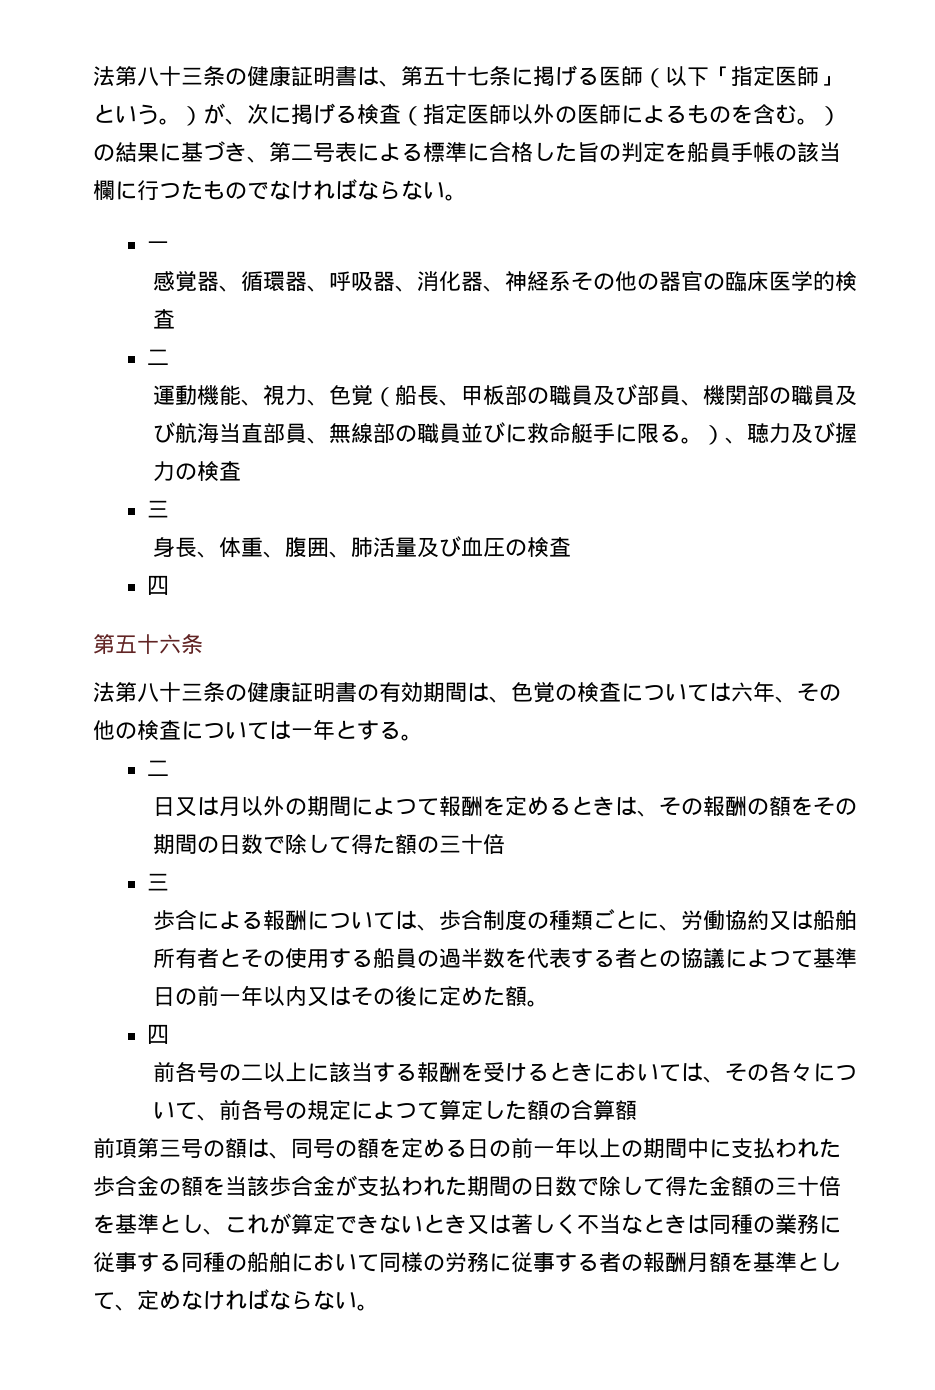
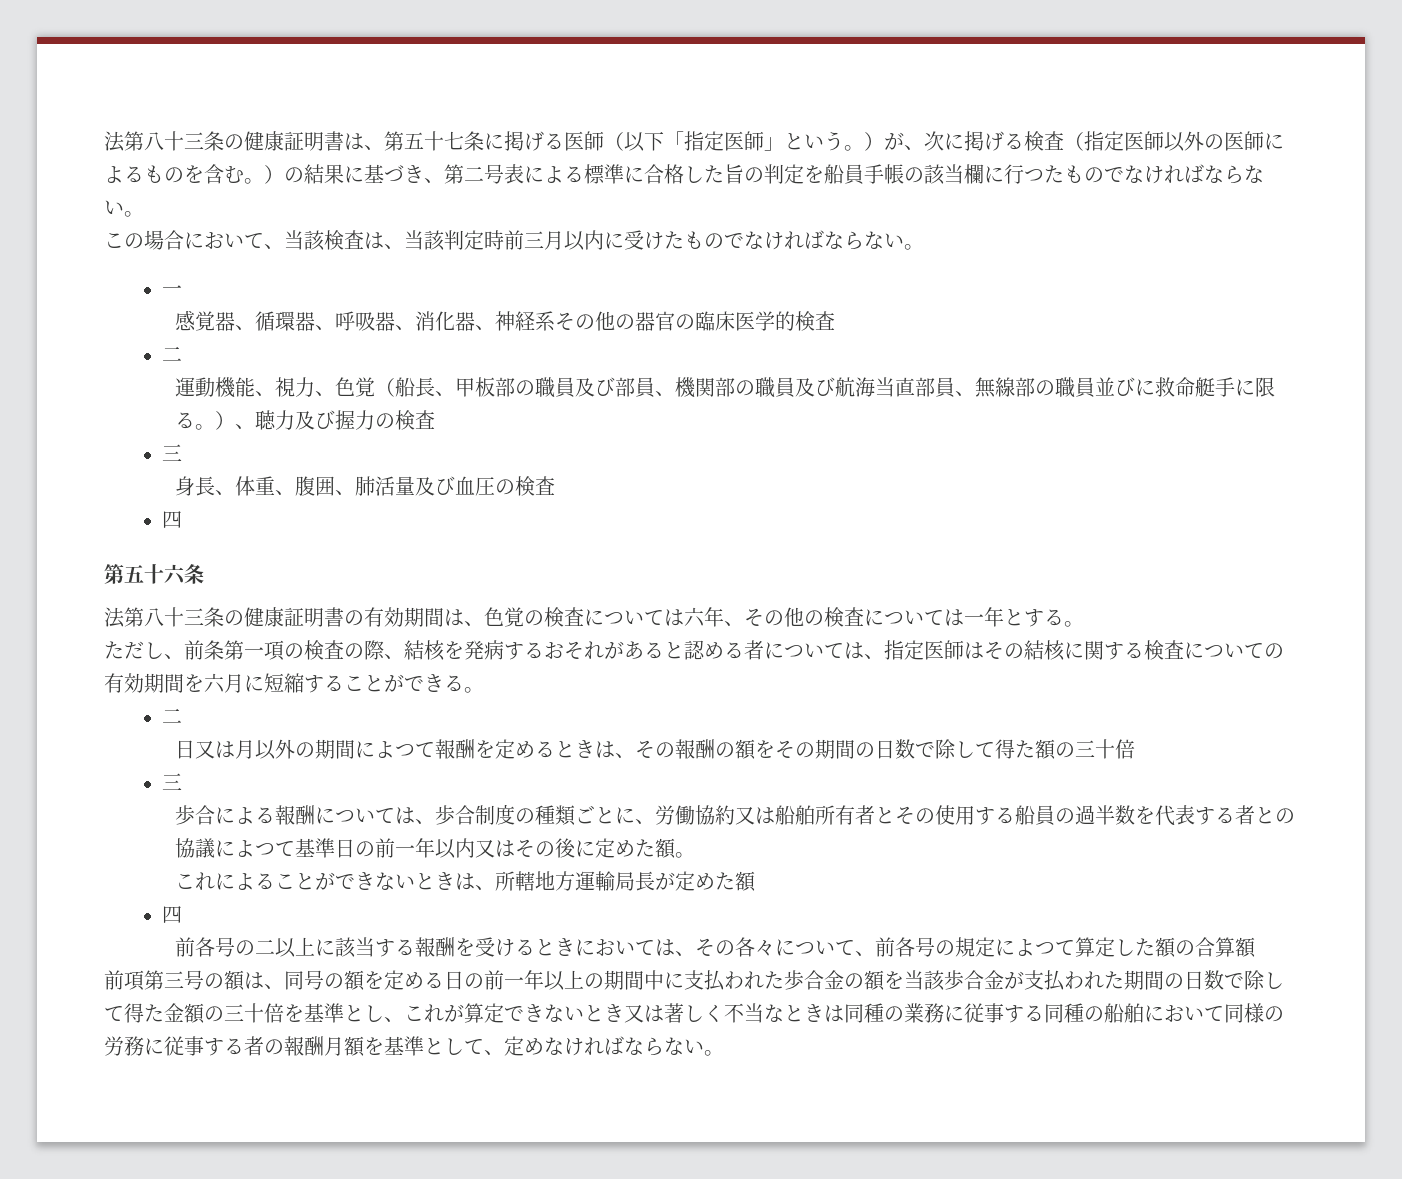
+ この場合において、当該検査は、当該判定時前三月以内に受けたものでなければならない。
+ ただし、前条第一項の検査の際、結核を発病するおそれがあると認める者については、指定医師はその結核に関する検査についての有効期間を六月に短縮することができる。
+ これによることができないときは、所轄地方運輸局長が定めた額

